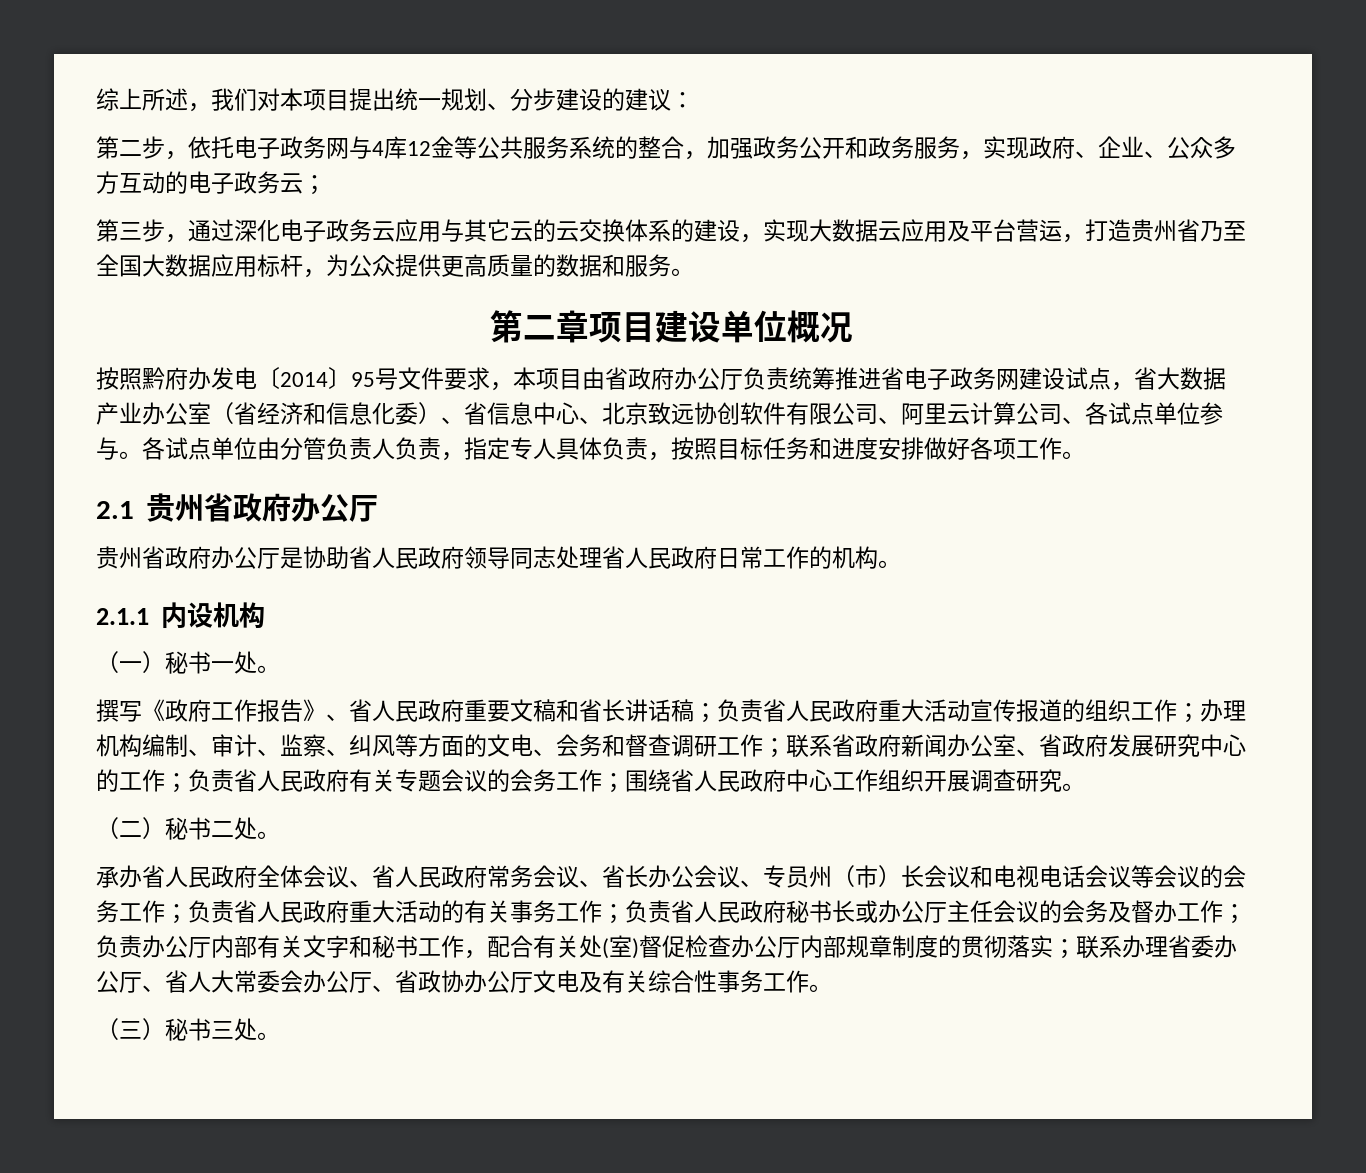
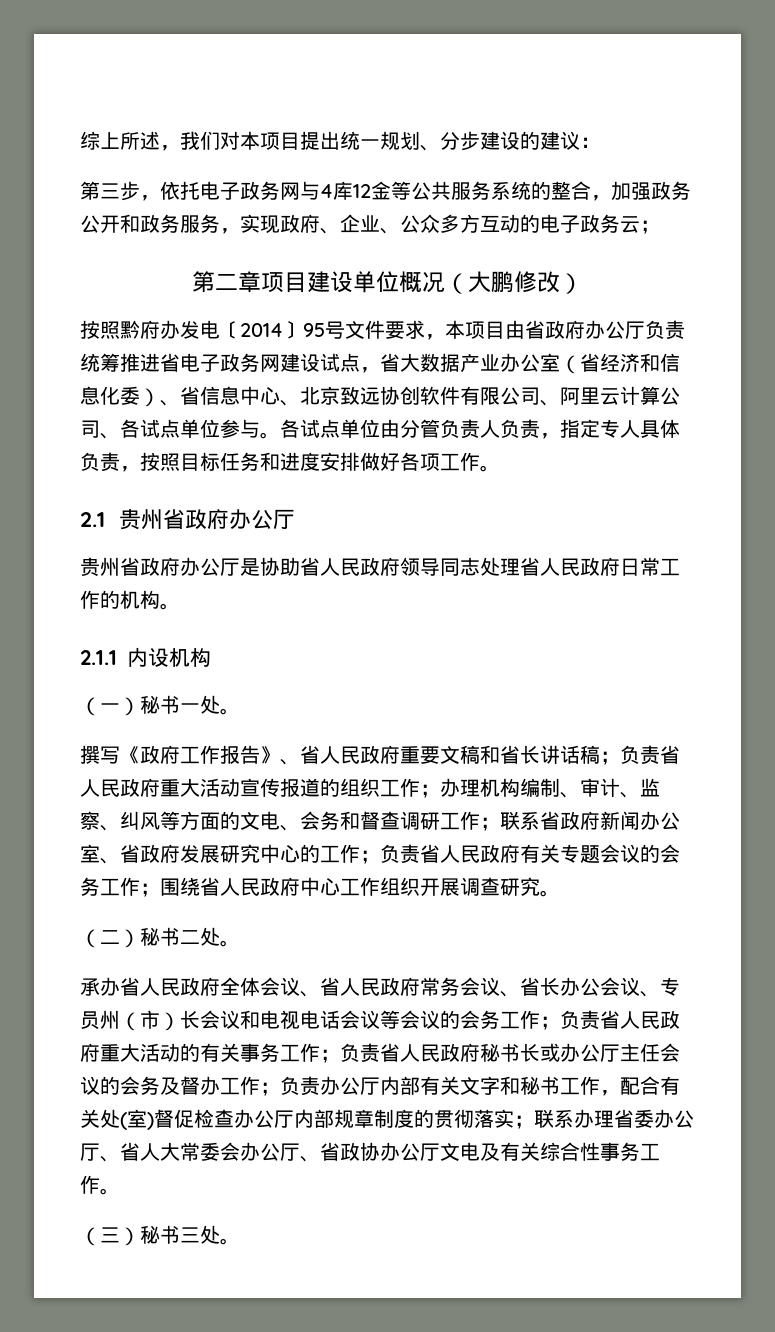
- 第二步，依托电子政务网与4库12金等公共服务系统的整合，加强政务公开和政务服务，实现政府、企业、公众多方互动的电子政务云；
+ 第三步，依托电子政务网与4库12金等公共服务系统的整合，加强政务公开和政务服务，实现政府、企业、公众多方互动的电子政务云；
- 第三步，通过深化电子政务云应用与其它云的云交换体系的建设，实现大数据云应用及平台营运，打造贵州省乃至全国大数据应用标杆，为公众提供更高质量的数据和服务。
- 第二章项目建设单位概况
+ 第二章项目建设单位概况（大鹏修改）

